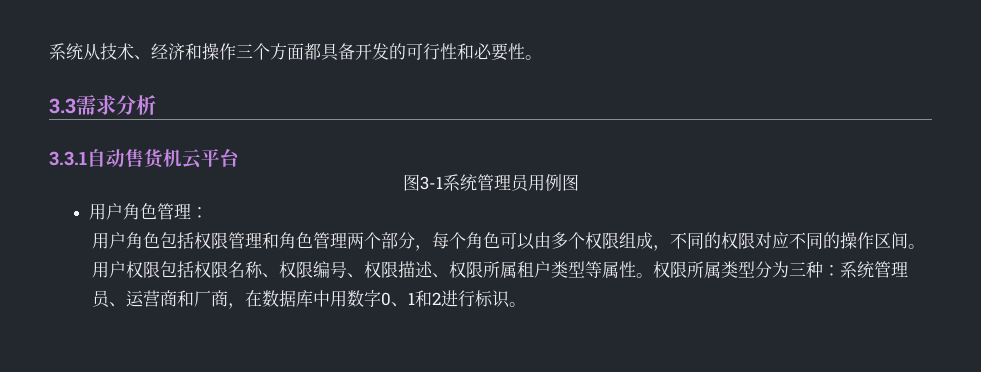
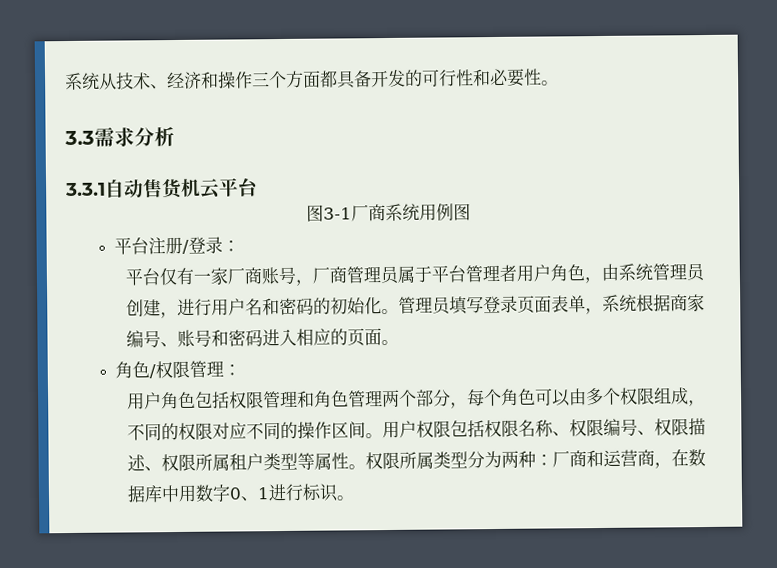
- 图3-1系统管理员用例图
- 用户角色管理：
+ 图3-1厂商系统用例图
+ 平台注册/登录：
+ 平台仅有一家厂商账号，厂商管理员属于平台管理者用户角色，由系统管理员创建，进行用户名和密码的初始化。管理员填写登录页面表单，系统根据商家编号、账号和密码进入相应的页面。
+ 角色/权限管理：
- 权限所属类型分为三种：系统管理员、运营商和厂商，在数据库中用数字0、1和2进行标识。
+ 权限所属类型分为两种：厂商和运营商，在数据库中用数字0、1进行标识。

